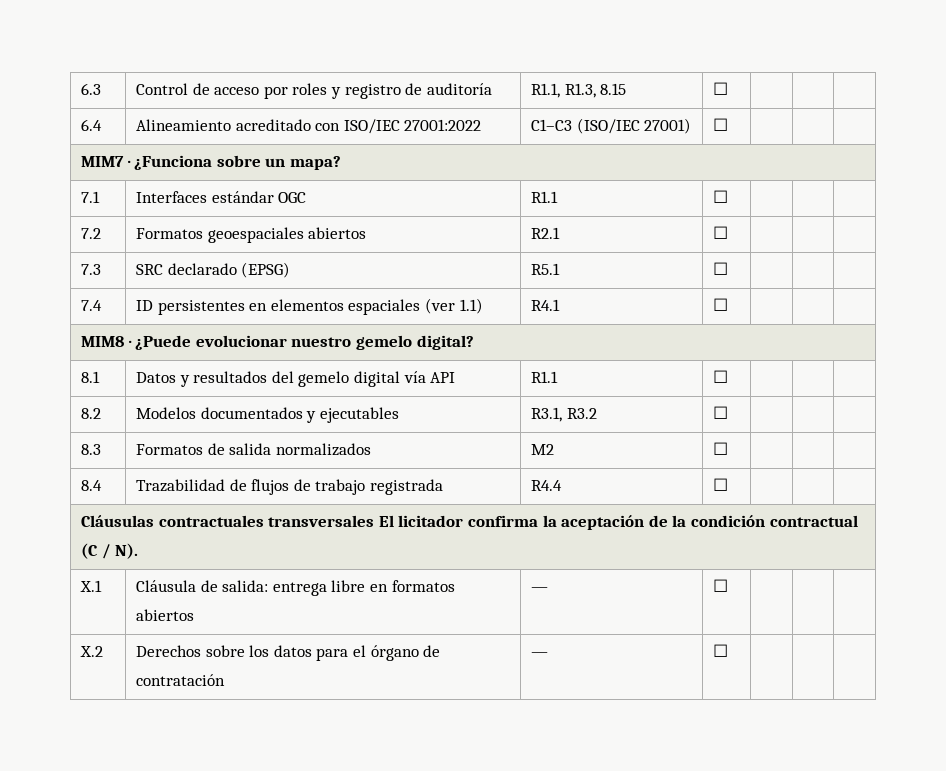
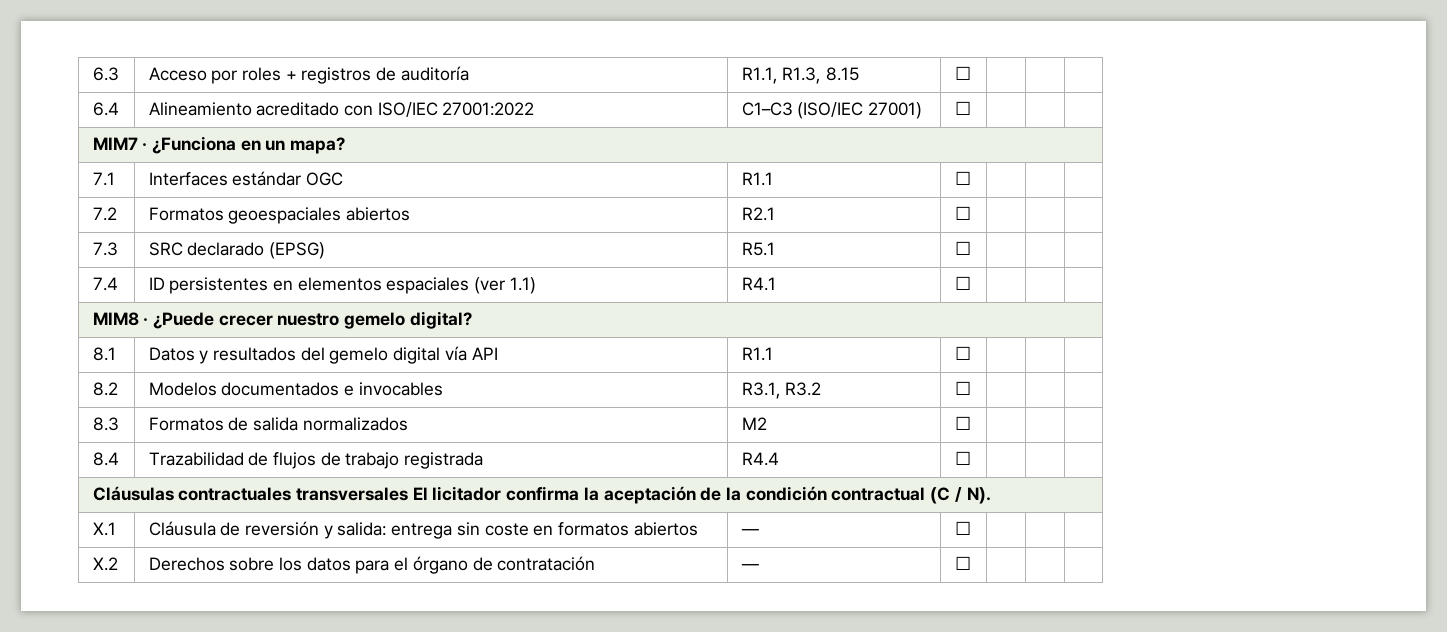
- 6.3 | Control de acceso por roles y registro de auditoría | R1.1, R1.3, 8.15 | ☐ | | |
+ 6.3 | Acceso por roles + registros de auditoría | R1.1, R1.3, 8.15 | ☐ | | |
- MIM7 · ¿Funciona sobre un mapa?
+ MIM7 · ¿Funciona en un mapa?
- MIM8 · ¿Puede evolucionar nuestro gemelo digital?
+ MIM8 · ¿Puede crecer nuestro gemelo digital?
- 8.2 | Modelos documentados y ejecutables | R3.1, R3.2 | ☐ | | |
+ 8.2 | Modelos documentados e invocables | R3.1, R3.2 | ☐ | | |
- X.1 | Cláusula de salida: entrega libre en formatos abiertos | — | ☐ | | |
+ X.1 | Cláusula de reversión y salida: entrega sin coste en formatos abiertos | — | ☐ | | |

